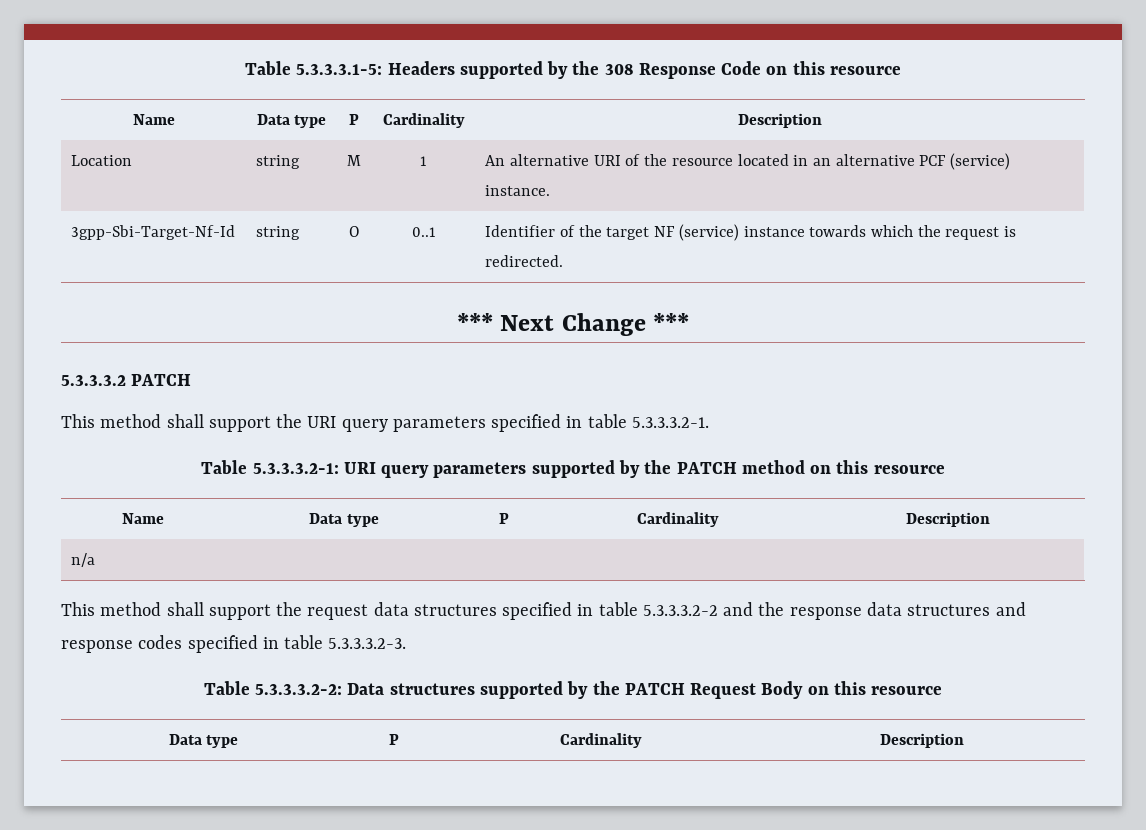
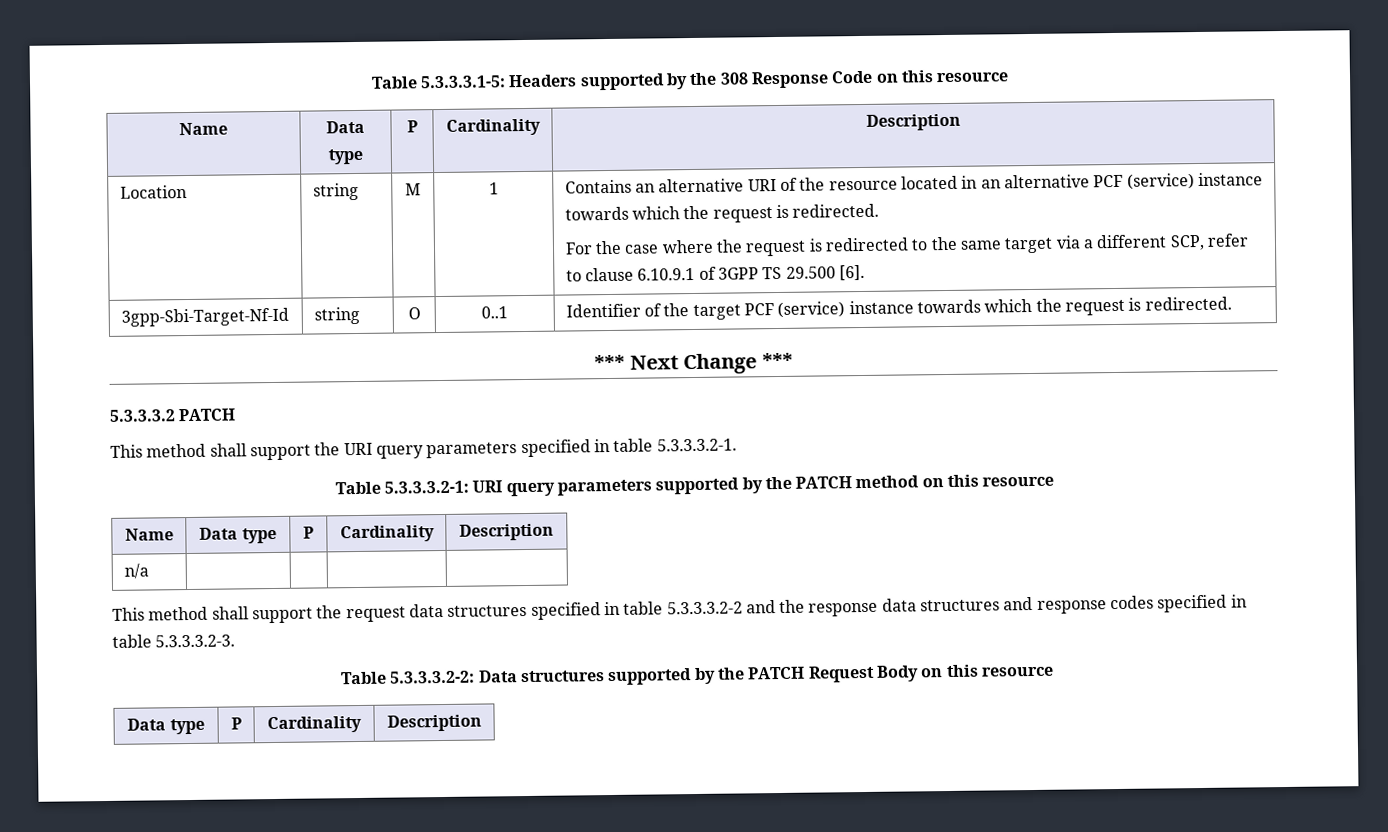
- An alternative URI of the resource located in an alternative PCF (service) instance.
+ Contains an alternative URI of the resource located in an alternative PCF (service) instance towards which the request is redirected.
+ For the case where the request is redirected to the same target via a different SCP, refer to clause 6.10.9.1 of 3GPP TS 29.500 [6].
- 3gpp-Sbi-Target-Nf-Id | string | O | 0..1 | Identifier of the target NF (service) instance towards which the request is redirected.
+ 3gpp-Sbi-Target-Nf-Id | string | O | 0..1 | Identifier of the target PCF (service) instance towards which the request is redirected.

